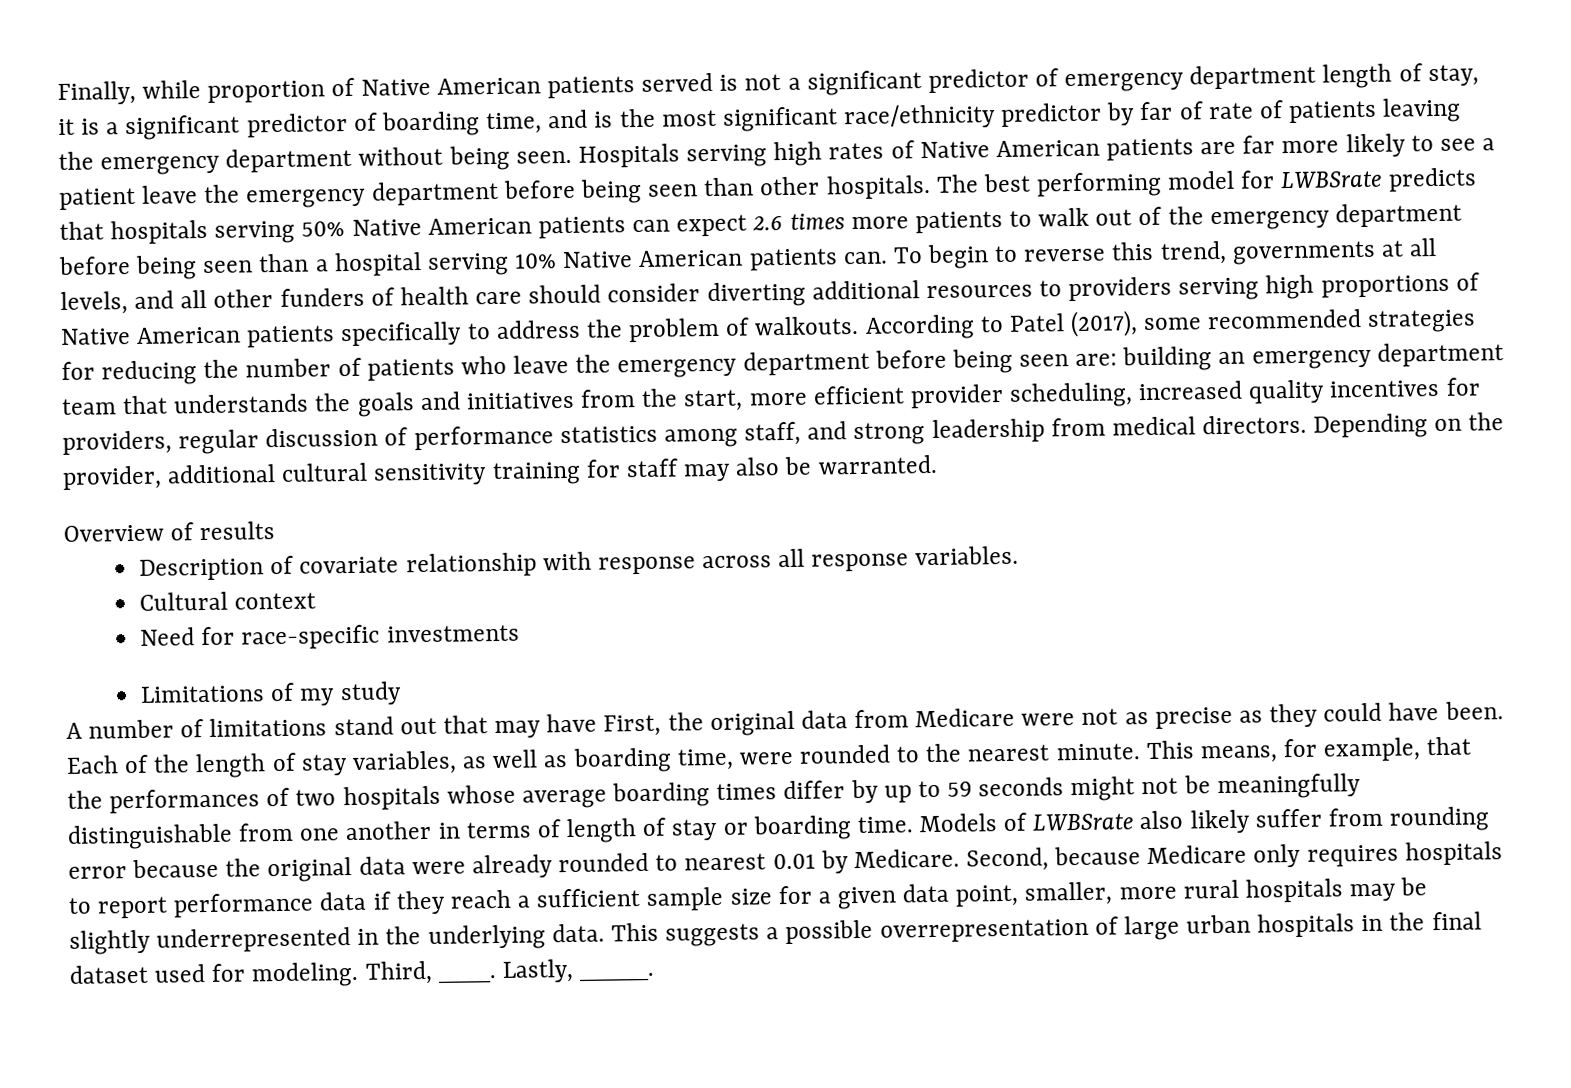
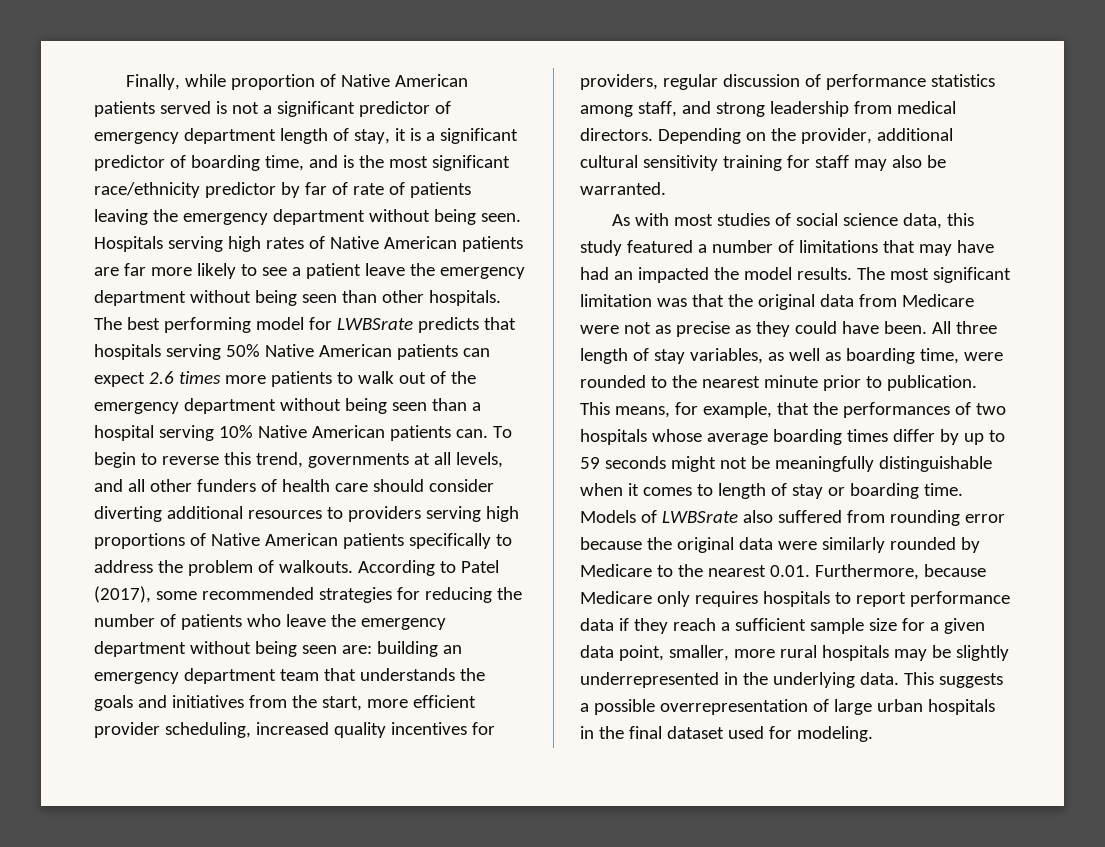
- Hospitals serving high rates of Native American patients are far more likely to see a patient leave the emergency department before being seen than other hospitals.
+ Hospitals serving high rates of Native American patients are far more likely to see a patient leave the emergency department without being seen than other hospitals.
- The best performing model for LWBSrate predicts that hospitals serving 50% Native American patients can expect 2.6 times more patients to walk out of the emergency department before being seen than a hospital serving 10% Native American patients can.
+ The best performing model for LWBSrate predicts that hospitals serving 50% Native American patients can expect 2.6 times more patients to walk out of the emergency department without being seen than a hospital serving 10% Native American patients can.
- According to Patel (2017), some recommended strategies for reducing the number of patients who leave the emergency department before being seen are: building an emergency department team that understands the goals and initiatives from the start, more efficient provider scheduling, increased quality incentives for providers, regular discussion of performance statistics among staff, and strong leadership from medical directors.
+ According to Patel (2017), some recommended strategies for reducing the number of patients who leave the emergency department without being seen are: building an emergency department team that understands the goals and initiatives from the start, more efficient provider scheduling, increased quality incentives for providers, regular discussion of performance statistics among staff, and strong leadership from medical directors.
- Overview of results
- Description of covariate relationship with response across all response variables.
- Cultural context
- Need for race-specific investments
- Limitations of my study
- A number of limitations stand out that may have First, the original data from Medicare were not as precise as they could have been.
+ As with most studies of social science data, this study featured a number of limitations that may have had an impacted the model results. The most significant limitation was that the original data from Medicare were not as precise as they could have been.
- Each of the length of stay variables, as well as boarding time, were rounded to the nearest minute.
+ All three length of stay variables, as well as boarding time, were rounded to the nearest minute prior to publication.
- This means, for example, that the performances of two hospitals whose average boarding times differ by up to 59 seconds might not be meaningfully distinguishable from one another in terms of length of stay or boarding time.
+ This means, for example, that the performances of two hospitals whose average boarding times differ by up to 59 seconds might not be meaningfully distinguishable when it comes to length of stay or boarding time.
- Models of LWBSrate also likely suffer from rounding error because the original data were already rounded to nearest 0.01 by Medicare. Second, because Medicare only requires hospitals to report performance data if they reach a sufficient sample size for a given data point, smaller, more rural hospitals may be slightly underrepresented in the underlying data.
+ Models of LWBSrate also suffered from rounding error because the original data were similarly rounded by Medicare to the nearest 0.01. Furthermore, because Medicare only requires hospitals to report performance data if they reach a sufficient sample size for a given data point, smaller, more rural hospitals may be slightly underrepresented in the underlying data.
- Third, ___. Lastly, ____.

